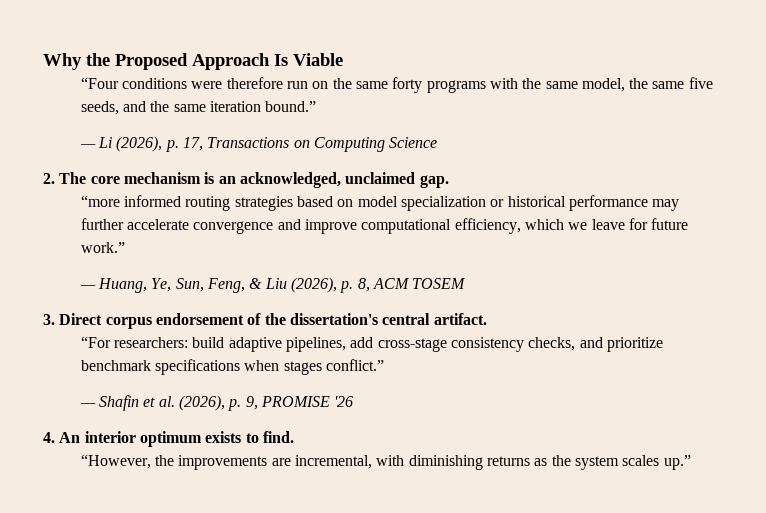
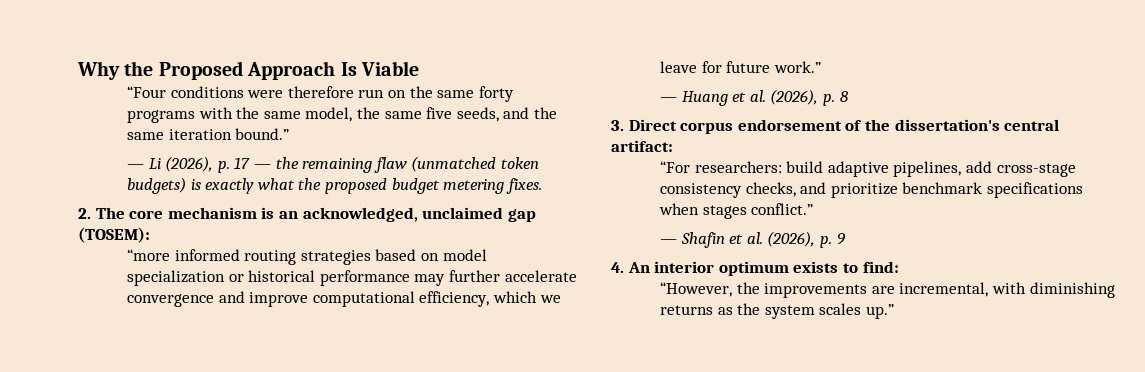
- — Li (2026), p. 17, Transactions on Computing Science
+ — Li (2026), p. 17 — the remaining flaw (unmatched token budgets) is exactly what the proposed budget metering fixes.
- 2. The core mechanism is an acknowledged, unclaimed gap.
+ 2. The core mechanism is an acknowledged, unclaimed gap (TOSEM):
- — Huang, Ye, Sun, Feng, & Liu (2026), p. 8, ACM TOSEM
+ — Huang et al. (2026), p. 8
- 3. Direct corpus endorsement of the dissertation's central artifact.
+ 3. Direct corpus endorsement of the dissertation's central artifact:
- — Shafin et al. (2026), p. 9, PROMISE '26
+ — Shafin et al. (2026), p. 9
- 4. An interior optimum exists to find.
+ 4. An interior optimum exists to find:

